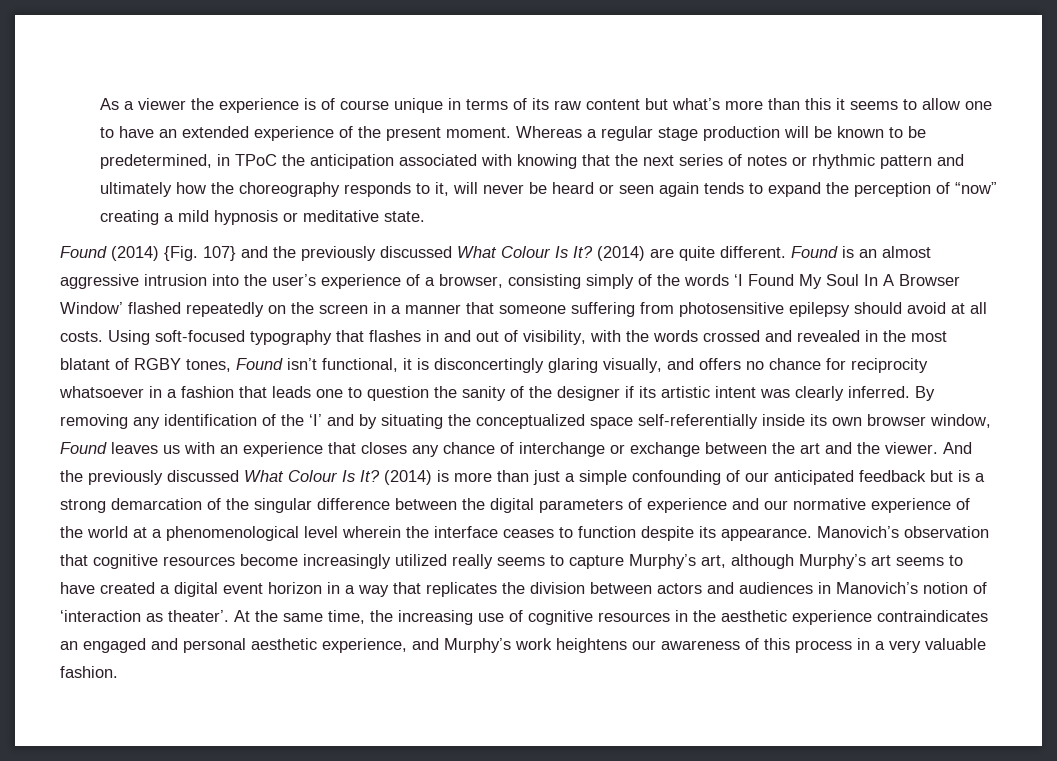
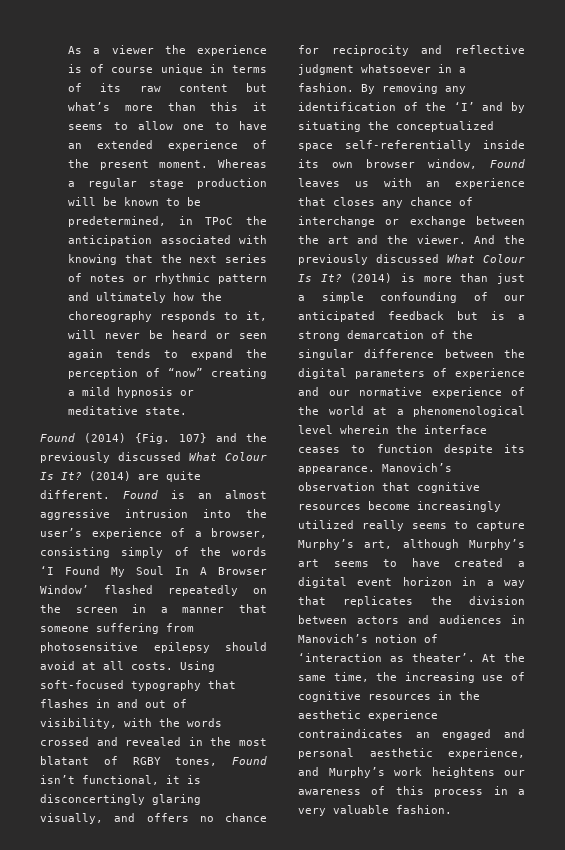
- Using soft-focused typography that flashes in and out of visibility, with the words crossed and revealed in the most blatant of RGBY tones, Found isn’t functional, it is disconcertingly glaring visually, and offers no chance for reciprocity whatsoever in a fashion that leads one to question the sanity of the designer if its artistic intent was clearly inferred.
+ Using soft-focused typography that flashes in and out of visibility, with the words crossed and revealed in the most blatant of RGBY tones, Found isn’t functional, it is disconcertingly glaring visually, and offers no chance for reciprocity and reflective judgment whatsoever in a fashion.

